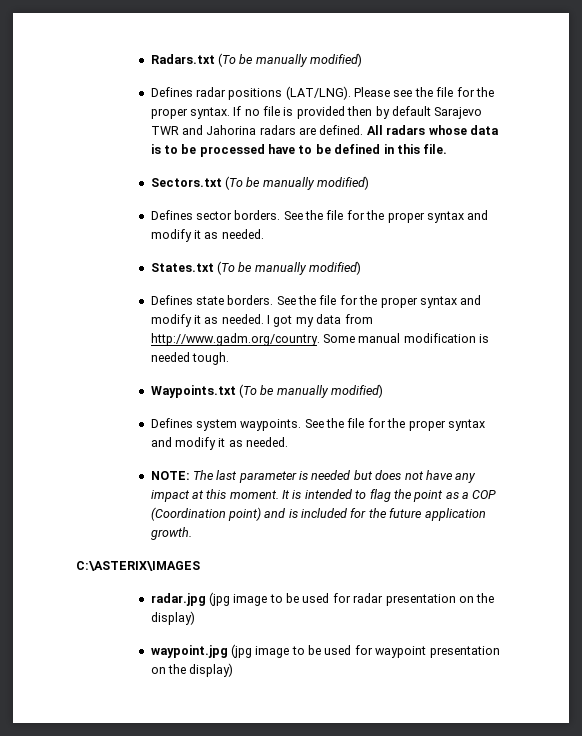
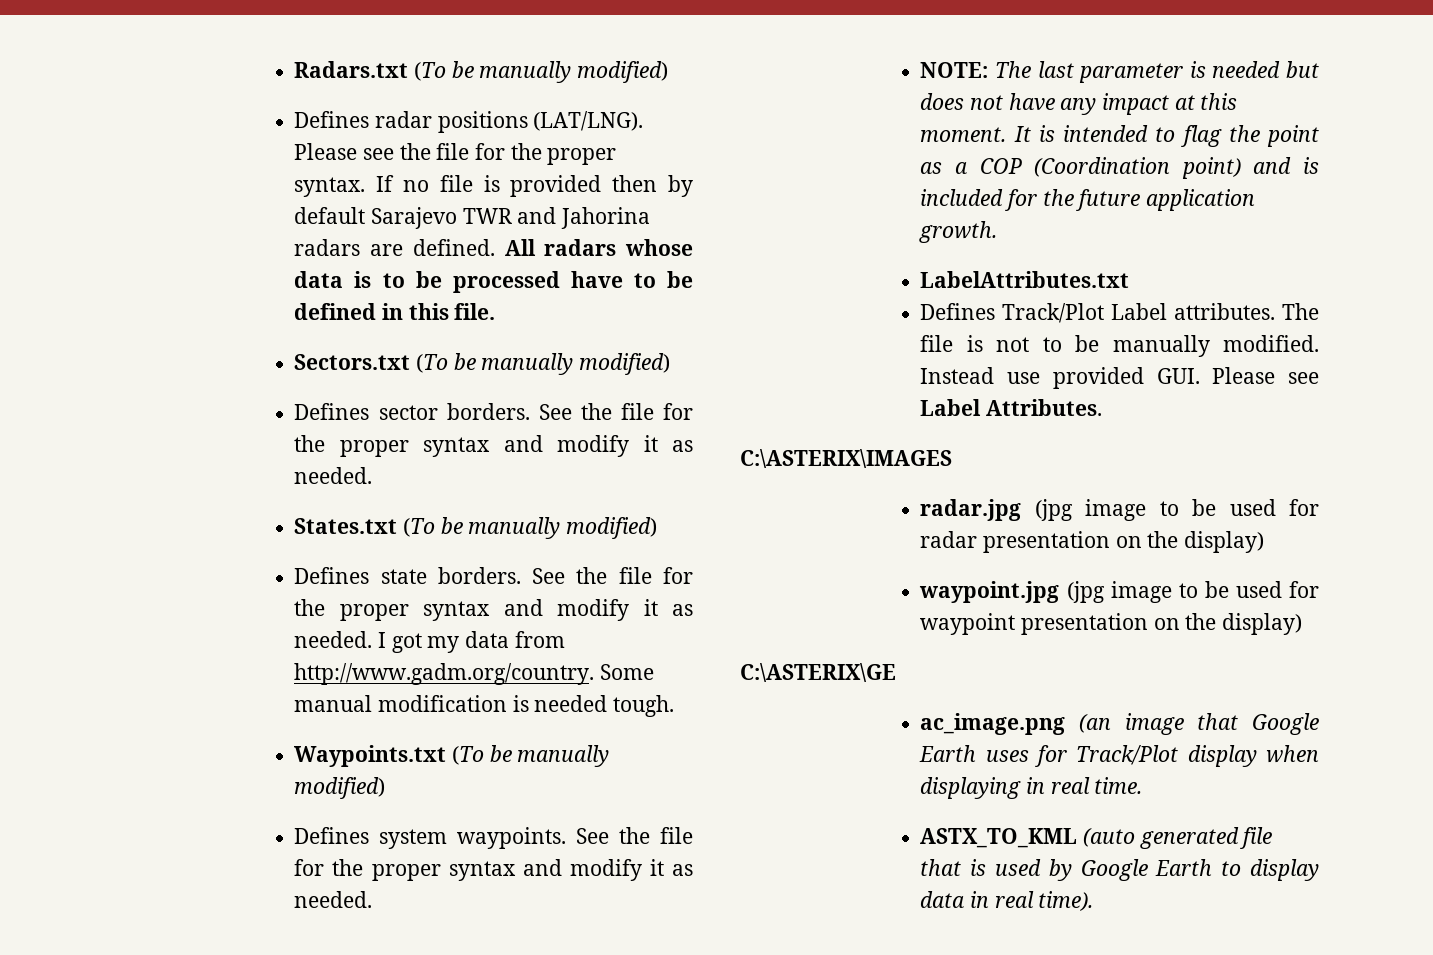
+ LabelAttributes.txt
+ Defines Track/Plot Label attributes. The file is not to be manually modified. Instead use provided GUI. Please see Label Attributes.
+ C:\ASTERIX\GE
+ ac_image.png (an image that Google Earth uses for Track/Plot display when displaying in real time.
+ ASTX_TO_KML (auto generated file that is used by Google Earth to display data in real time).

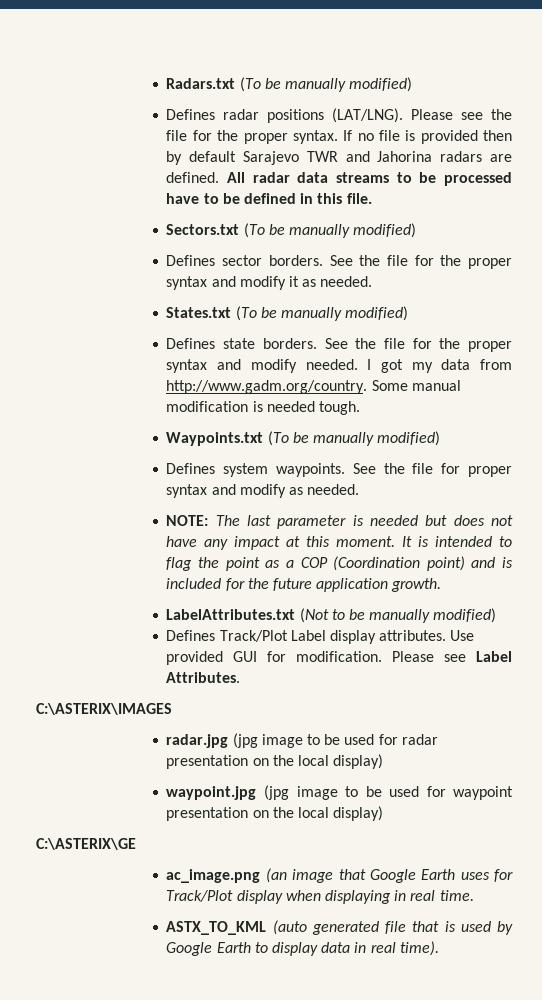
- All radars whose data is to be processed have to be defined in this file.
+ All radar data streams to be processed have to be defined in this file.
- Defines state borders. See the file for the proper syntax and modify it as needed.
+ Defines state borders. See the file for the proper syntax and modify needed.
- Defines system waypoints. See the file for the proper syntax and modify it as needed.
+ Defines system waypoints. See the file for proper syntax and modify as needed.
- LabelAttributes.txt
- Defines Track/Plot Label attributes. The file is not to be manually modified. Instead use provided GUI. Please see Label Attributes.
+ LabelAttributes.txt (Not to be manually modified)
+ Defines Track/Plot Label display attributes. Use provided GUI for modification. Please see Label Attributes.
- radar.jpg (jpg image to be used for radar presentation on the display)
+ radar.jpg (jpg image to be used for radar presentation on the local display)
- waypoint.jpg (jpg image to be used for waypoint presentation on the display)
+ waypoint.jpg (jpg image to be used for waypoint presentation on the local display)

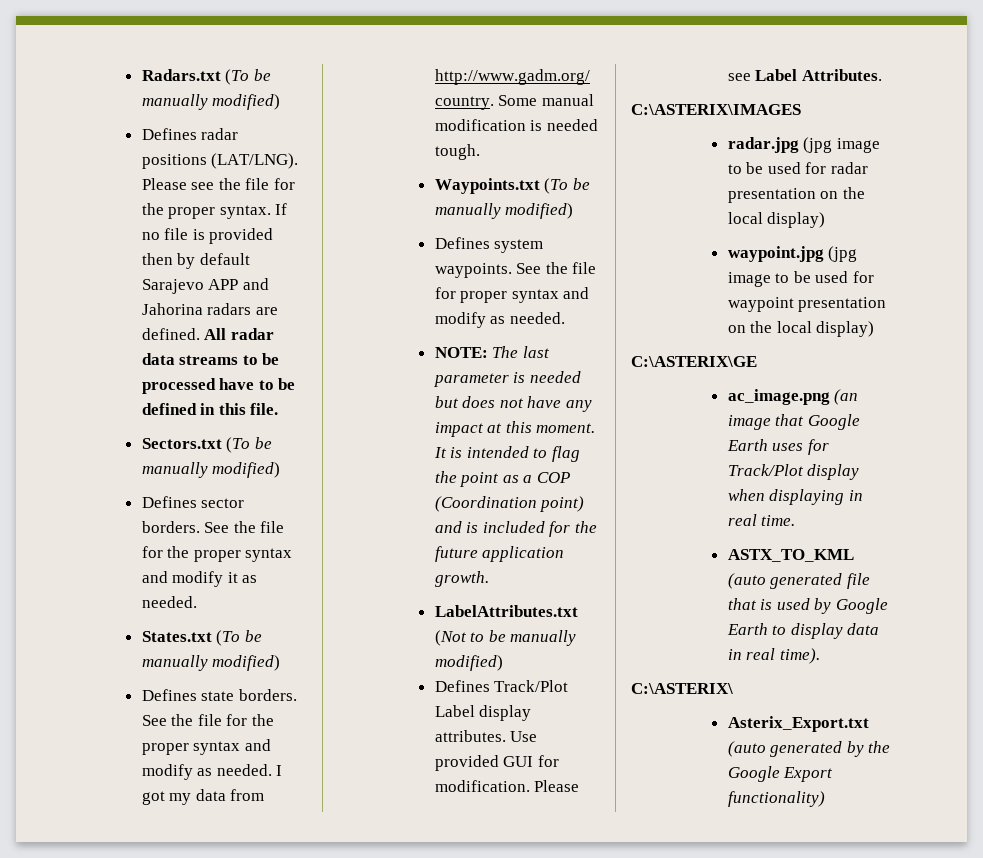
- If no file is provided then by default Sarajevo TWR and Jahorina radars are defined.
+ If no file is provided then by default Sarajevo APP and Jahorina radars are defined.
- See the file for the proper syntax and modify needed.
+ See the file for the proper syntax and modify as needed.
+ C:\ASTERIX\
+ Asterix_Export.txt (auto generated by the Google Export functionality)

